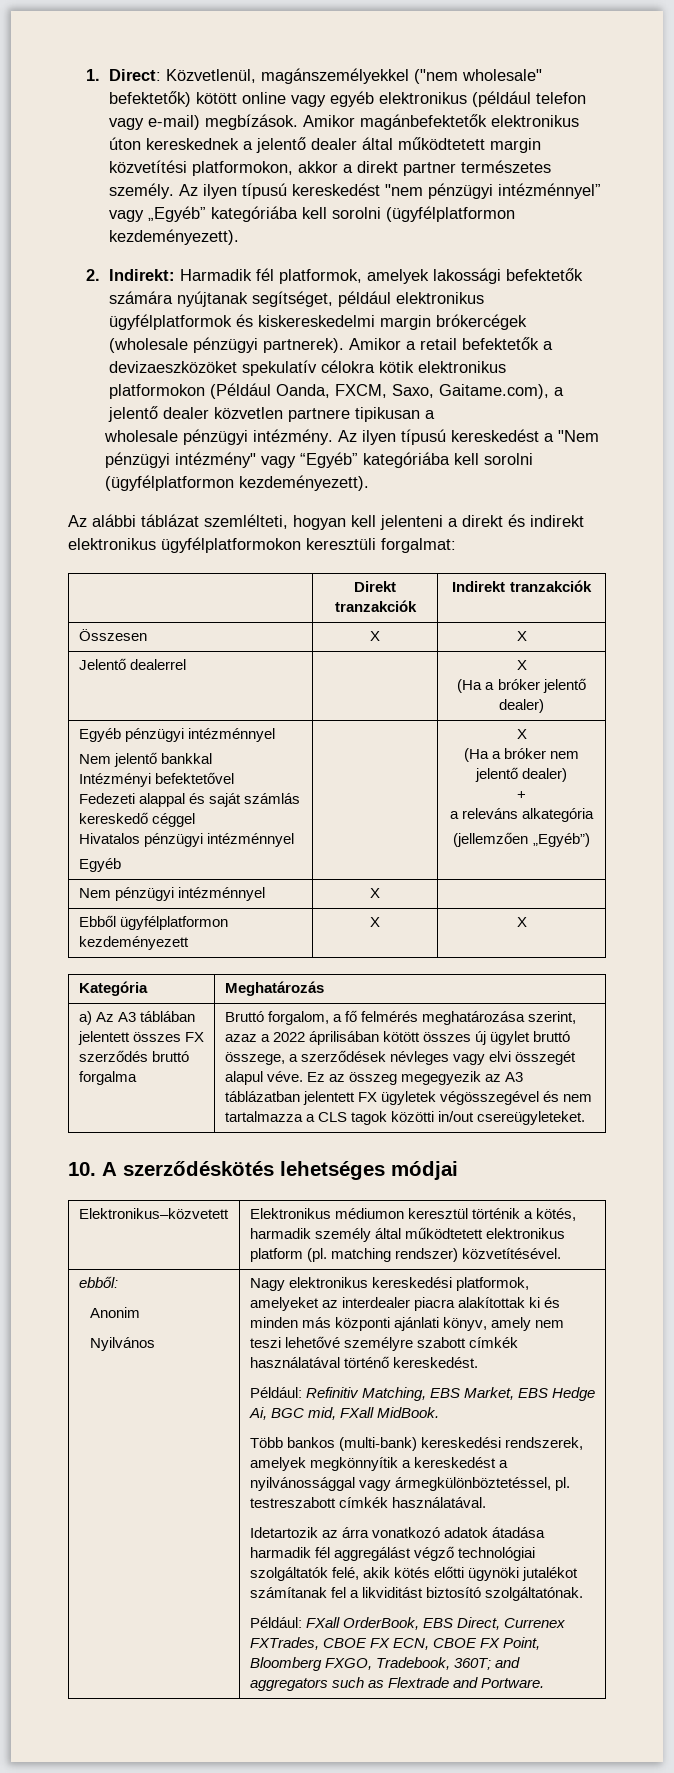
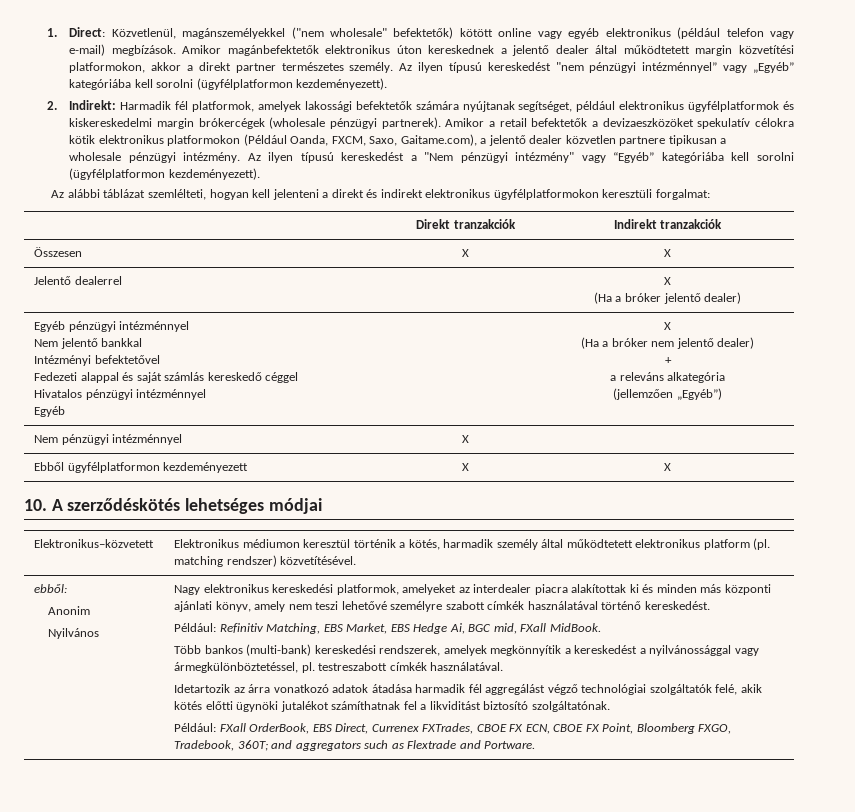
- Kategória | Meghatározás
- a) Az A3 táblában jelentett összes FX szerződés bruttó forgalma | Bruttó forgalom, a fő felmérés meghatározása szerint, azaz a 2022 áprilisában kötött összes új ügylet bruttó összege, a szerződések névleges vagy elvi összegét alapul véve. Ez az összeg megegyezik az A3 táblázatban jelentett FX ügyletek végösszegével és nem tartalmazza a CLS tagok közötti in/out csereügyleteket.
- Idetartozik az árra vonatkozó adatok átadása harmadik fél aggregálást végző technológiai szolgáltatók felé, akik kötés előtti ügynöki jutalékot számítanak fel a likviditást biztosító szolgáltatónak.
+ Idetartozik az árra vonatkozó adatok átadása harmadik fél aggregálást végző technológiai szolgáltatók felé, akik kötés előtti ügynöki jutalékot számíthatnak fel a likviditást biztosító szolgáltatónak.

